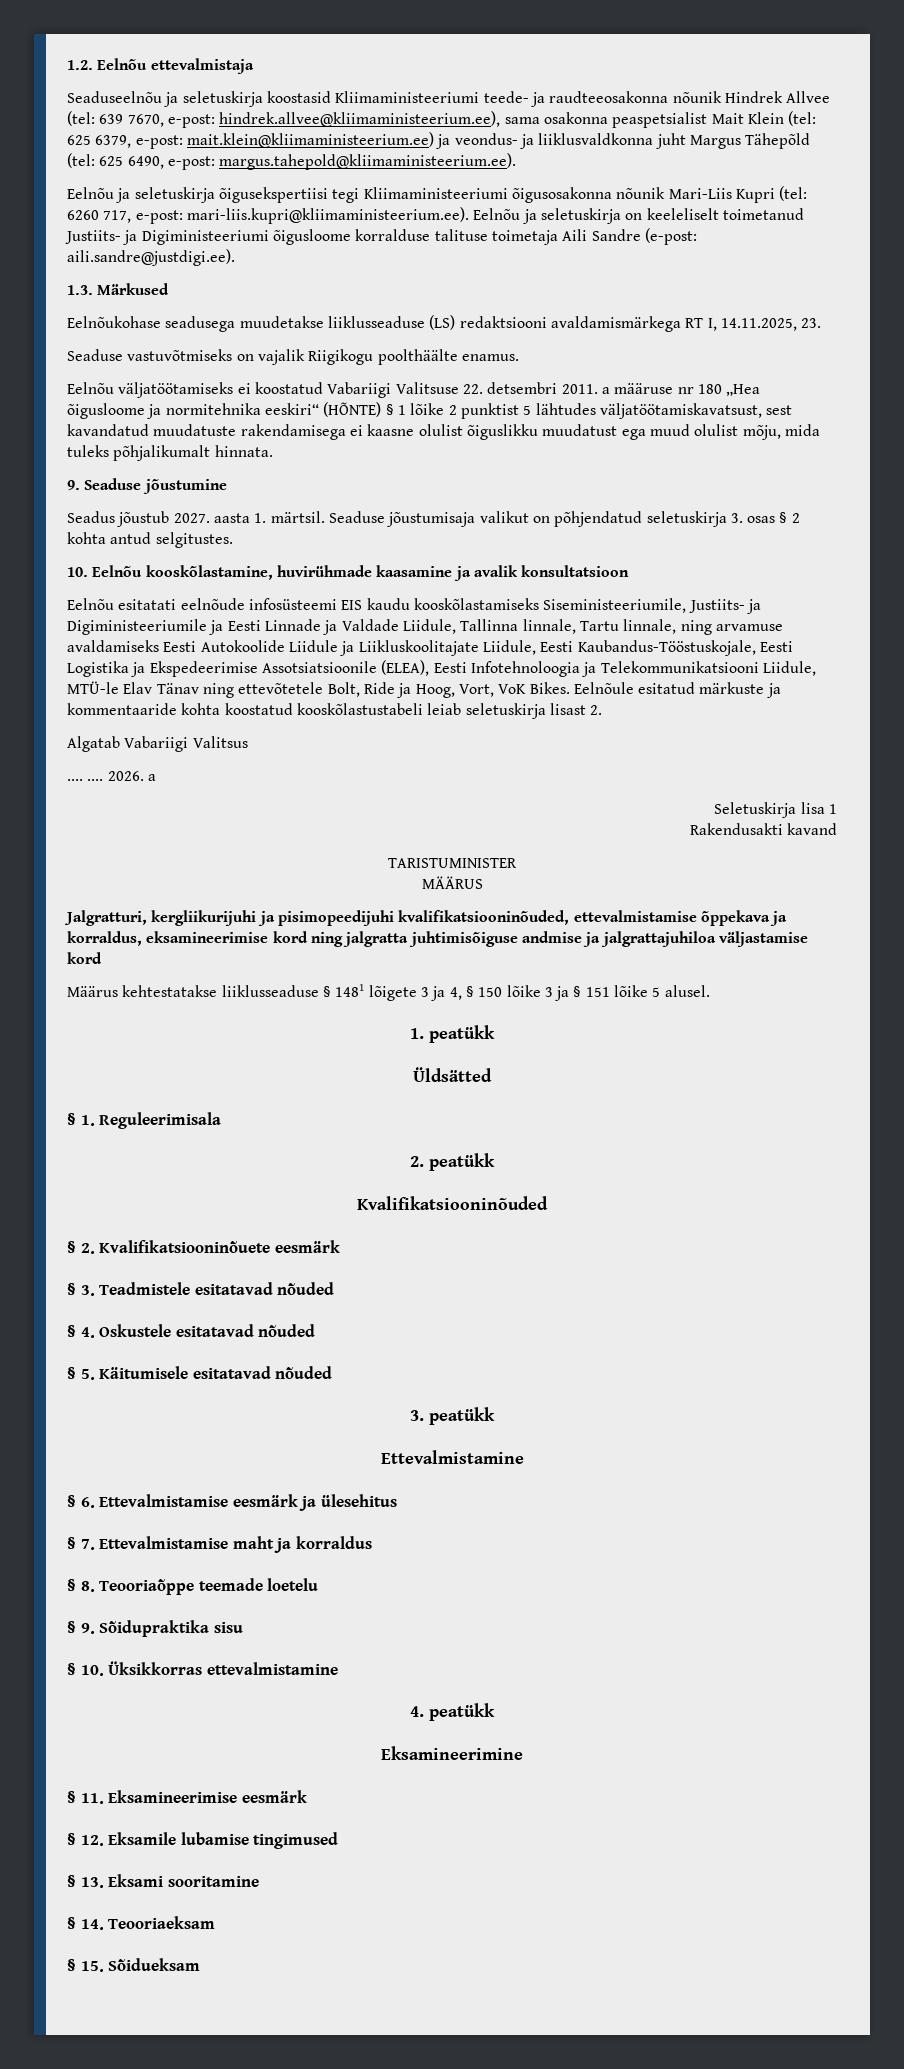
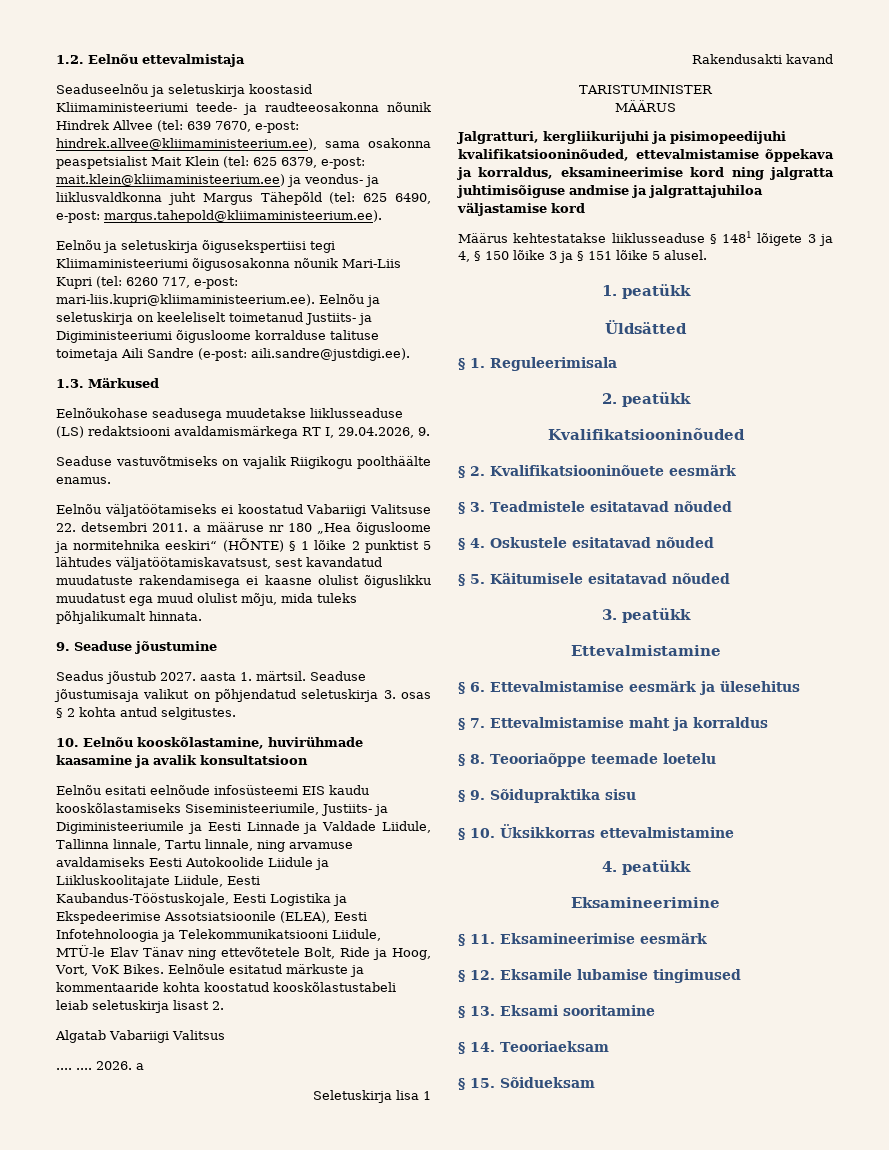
- Eelnõukohase seadusega muudetakse liiklusseaduse (LS) redaktsiooni avaldamismärkega RT I, 14.11.2025, 23.
+ Eelnõukohase seadusega muudetakse liiklusseaduse (LS) redaktsiooni avaldamismärkega RT I, 29.04.2026, 9.
- Eelnõu esitatati eelnõude infosüsteemi EIS kaudu kooskõlastamiseks Siseministeeriumile, Justiits- ja Digiministeeriumile ja Eesti Linnade ja Valdade Liidule, Tallinna linnale, Tartu linnale, ning arvamuse avaldamiseks Eesti Autokoolide Liidule ja Liikluskoolitajate Liidule, Eesti Kaubandus-Tööstuskojale, Eesti Logistika ja Ekspedeerimise Assotsiatsioonile (ELEA), Eesti Infotehnoloogia ja Telekommunikatsiooni Liidule, MTÜ-le Elav Tänav ning ettevõtetele Bolt, Ride ja Hoog, Vort, VoK Bikes.
+ Eelnõu esitati eelnõude infosüsteemi EIS kaudu kooskõlastamiseks Siseministeeriumile, Justiits- ja Digiministeeriumile ja Eesti Linnade ja Valdade Liidule, Tallinna linnale, Tartu linnale, ning arvamuse avaldamiseks Eesti Autokoolide Liidule ja Liikluskoolitajate Liidule, Eesti Kaubandus-Tööstuskojale, Eesti Logistika ja Ekspedeerimise Assotsiatsioonile (ELEA), Eesti Infotehnoloogia ja Telekommunikatsiooni Liidule, MTÜ-le Elav Tänav ning ettevõtetele Bolt, Ride ja Hoog, Vort, VoK Bikes.

